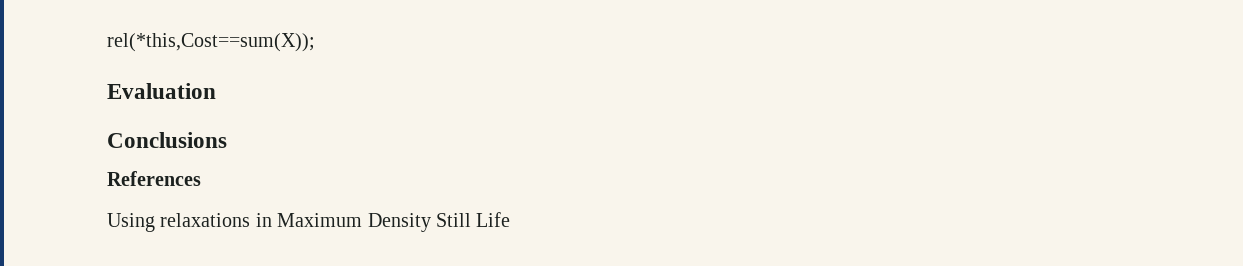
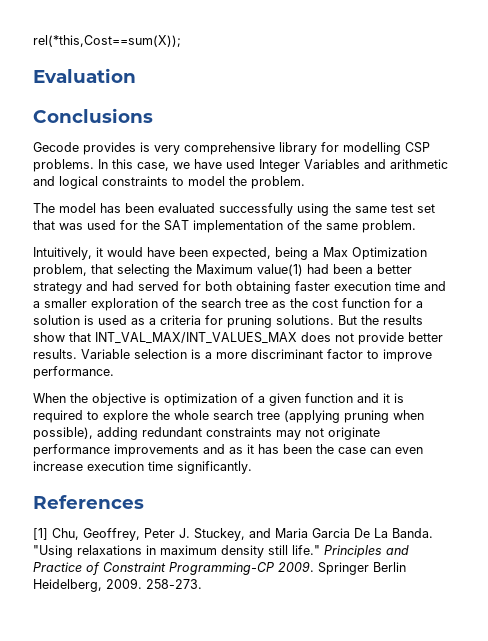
+ Gecode provides is very comprehensive library for modelling CSP problems. In this case, we have used Integer Variables and arithmetic and logical constraints to model the problem.
+ The model has been evaluated successfully using the same test set that was used for the SAT implementation of the same problem.
+ Intuitively, it would have been expected, being a Max Optimization problem, that selecting the Maximum value(1) had been a better strategy and had served for both obtaining faster execution time and a smaller exploration of the search tree as the cost function for a solution is used as a criteria for pruning solutions. But the results show that INT_VAL_MAX/INT_VALUES_MAX does not provide better results. Variable selection is a more discriminant factor to improve performance.
+ When the objective is optimization of a given function and it is required to explore the whole search tree (applying pruning when possible), adding redundant constraints may not originate performance improvements and as it has been the case can even increase execution time significantly.
  References
- Using relaxations in Maximum Density Still Life
+ [1] Chu, Geoffrey, Peter J. Stuckey, and Maria Garcia De La Banda. "Using relaxations in maximum density still life." Principles and Practice of Constraint Programming-CP 2009. Springer Berlin Heidelberg, 2009. 258-273.

